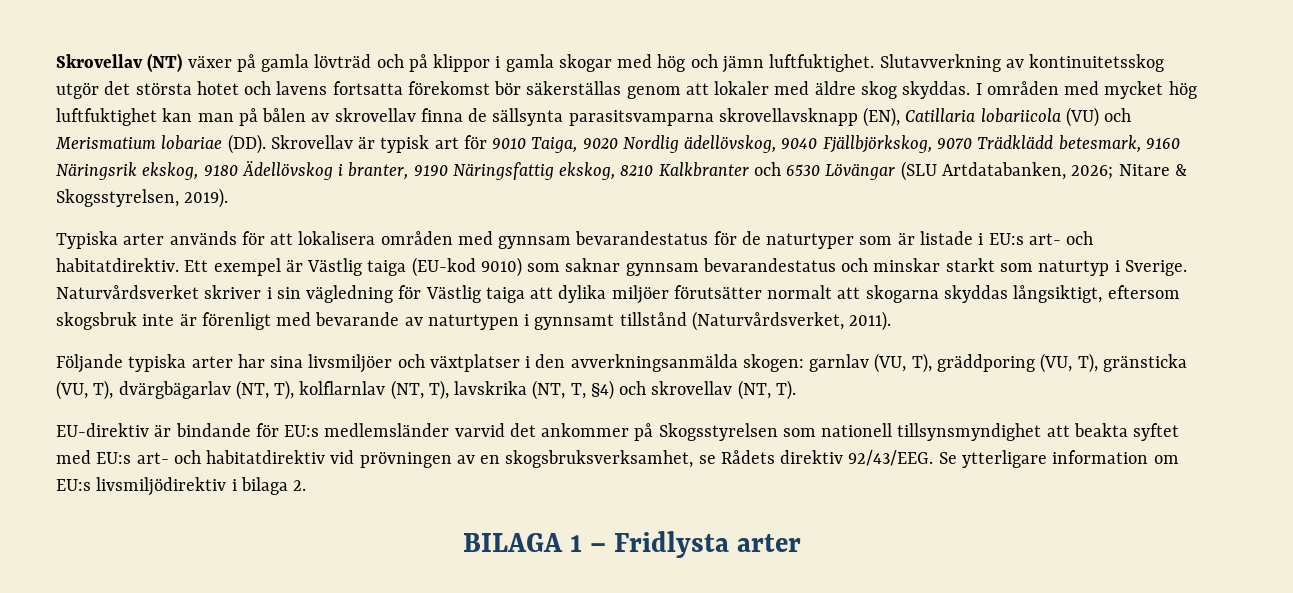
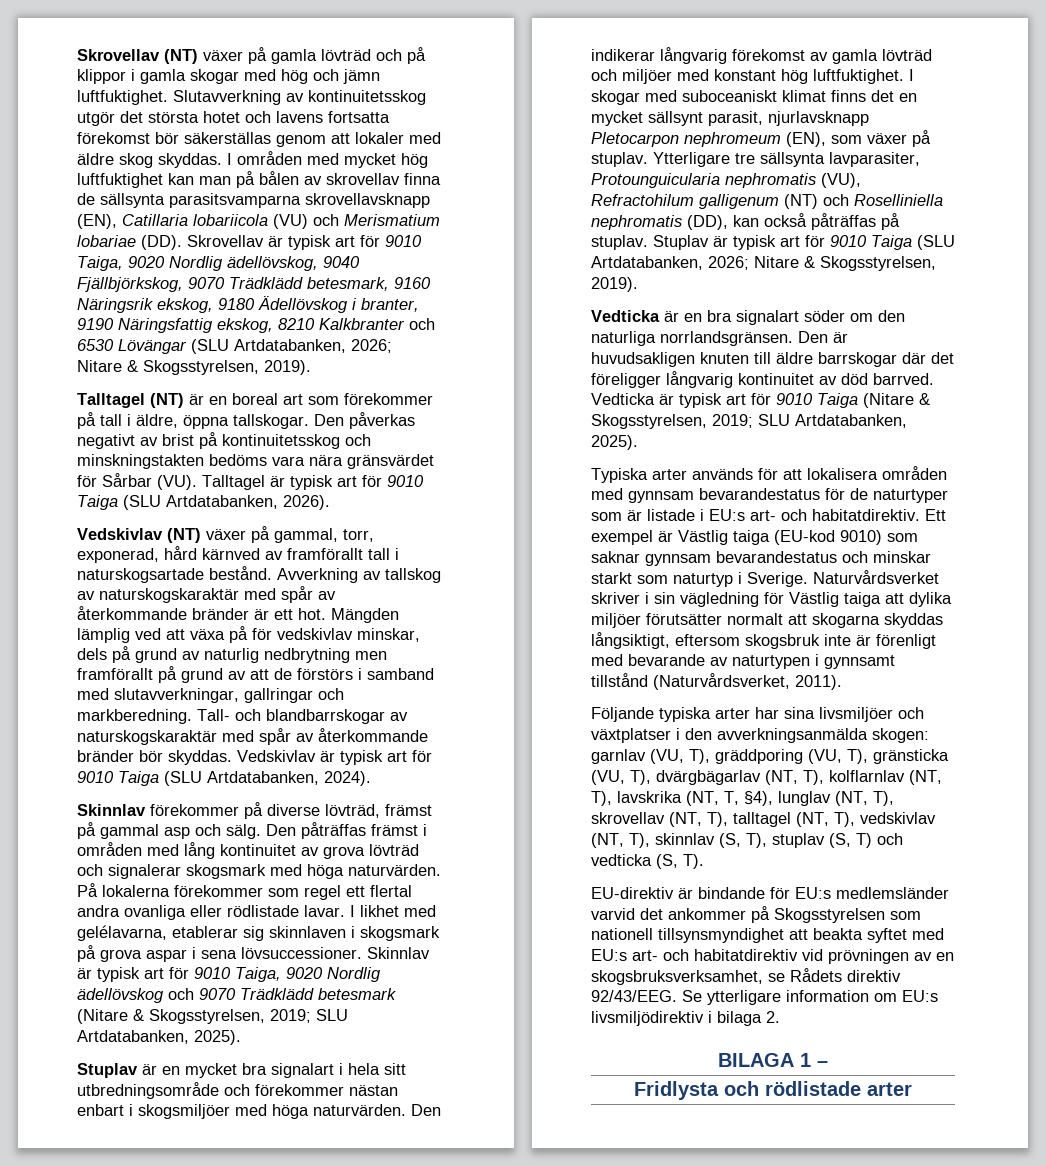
+ Talltagel (NT) är en boreal art som förekommer på tall i äldre, öppna tallskogar. Den påverkas negativt av brist på kontinuitetsskog och minskningstakten bedöms vara nära gränsvärdet för Sårbar (VU). Talltagel är typisk art för 9010 Taiga (SLU Artdatabanken, 2026).
+ Vedskivlav (NT) växer på gammal, torr, exponerad, hård kärnved av framförallt tall i naturskogsartade bestånd. Avverkning av tallskog av naturskogskaraktär med spår av återkommande bränder är ett hot. Mängden lämplig ved att växa på för vedskivlav minskar, dels på grund av naturlig nedbrytning men framförallt på grund av att de förstörs i samband med slutavverkningar, gallringar och markberedning. Tall- och blandbarrskogar av naturskogskaraktär med spår av återkommande bränder bör skyddas. Vedskivlav är typisk art för 9010 Taiga (SLU Artdatabanken, 2024).
+ Skinnlav förekommer på diverse lövträd, främst på gammal asp och sälg. Den påträffas främst i områden med lång kontinuitet av grova lövträd och signalerar skogsmark med höga naturvärden. På lokalerna förekommer som regel ett flertal andra ovanliga eller rödlistade lavar. I likhet med gelélavarna, etablerar sig skinnlaven i skogsmark på grova aspar i sena lövsuccessioner. Skinnlav är typisk art för 9010 Taiga, 9020 Nordlig ädellövskog och 9070 Trädklädd betesmark (Nitare & Skogsstyrelsen, 2019; SLU Artdatabanken, 2025).
+ Stuplav är en mycket bra signalart i hela sitt utbredningsområde och förekommer nästan enbart i skogsmiljöer med höga naturvärden. Den indikerar långvarig förekomst av gamla lövträd och miljöer med konstant hög luftfuktighet. I skogar med suboceaniskt klimat finns det en mycket sällsynt parasit, njurlavsknapp Pletocarpon nephromeum (EN), som växer på stuplav. Ytterligare tre sällsynta lavparasiter, Protounguicularia nephromatis (VU), Refractohilum galligenum (NT) och Roselliniella nephromatis (DD), kan också påträffas på stuplav. Stuplav är typisk art för 9010 Taiga (SLU Artdatabanken, 2026; Nitare & Skogsstyrelsen, 2019).
+ Vedticka är en bra signalart söder om den naturliga norrlandsgränsen. Den är huvudsakligen knuten till äldre barrskogar där det föreligger långvarig kontinuitet av död barrved. Vedticka är typisk art för 9010 Taiga (Nitare & Skogsstyrelsen, 2019; SLU Artdatabanken, 2025).
- Följande typiska arter har sina livsmiljöer och växtplatser i den avverkningsanmälda skogen: garnlav (VU, T), gräddporing (VU, T), gränsticka (VU, T), dvärgbägarlav (NT, T), kolflarnlav (NT, T), lavskrika (NT, T, §4) och skrovellav (NT, T).
+ Följande typiska arter har sina livsmiljöer och växtplatser i den avverkningsanmälda skogen: garnlav (VU, T), gräddporing (VU, T), gränsticka (VU, T), dvärgbägarlav (NT, T), kolflarnlav (NT, T), lavskrika (NT, T, §4), lunglav (NT, T), skrovellav (NT, T), talltagel (NT, T), vedskivlav (NT, T), skinnlav (S, T), stuplav (S, T) och vedticka (S, T).
- BILAGA 1 – Fridlysta arter
+ BILAGA 1 –
+ Fridlysta och rödlistade arter

